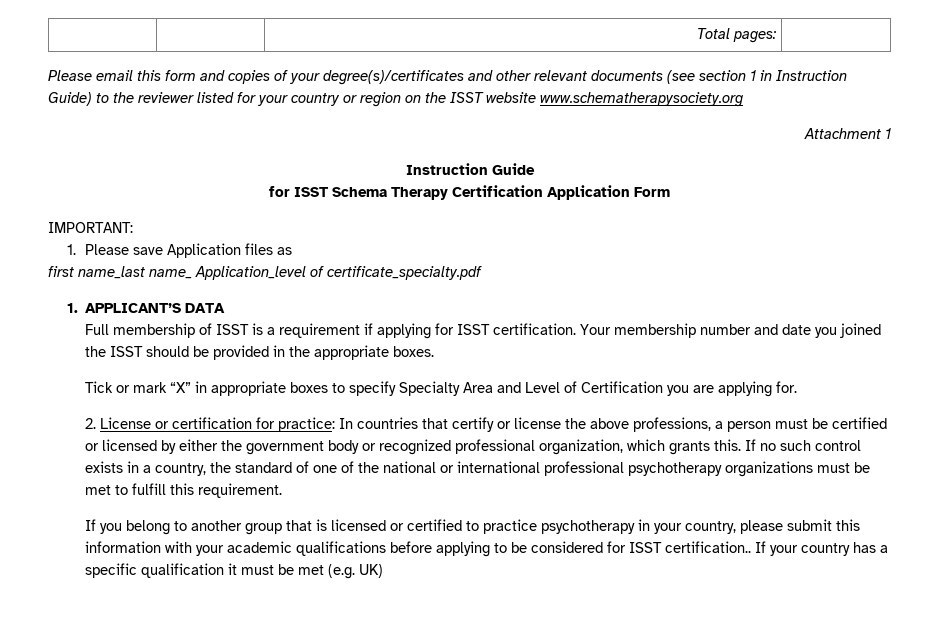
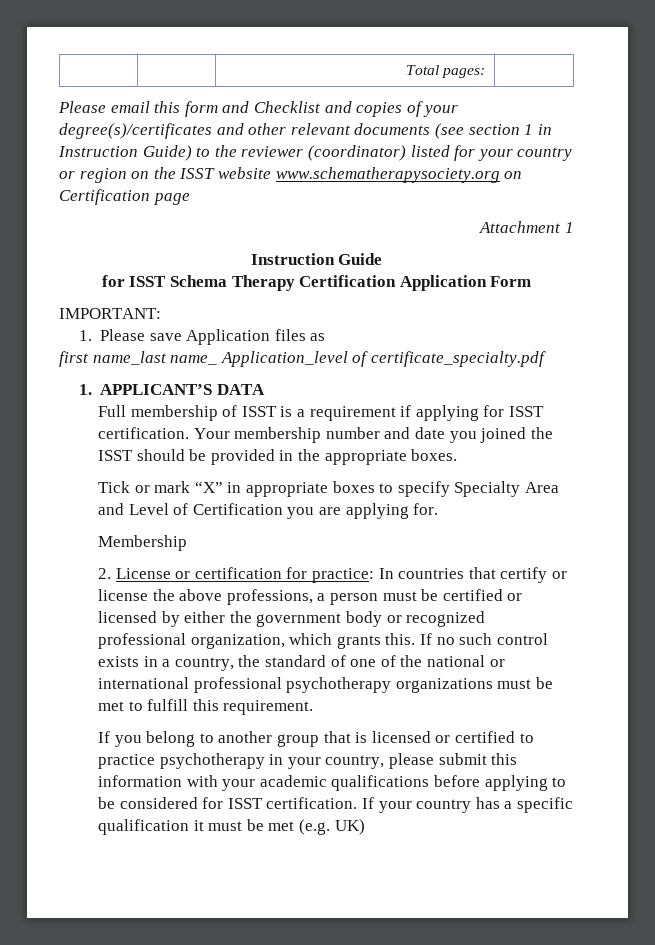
- Please email this form and copies of your degree(s)/certificates and other relevant documents (see section 1 in Instruction Guide) to the reviewer listed for your country or region on the ISST website www.schematherapysociety.org
+ Please email this form and Checklist and copies of your degree(s)/certificates and other relevant documents (see section 1 in Instruction Guide) to the reviewer (coordinator) listed for your country or region on the ISST website www.schematherapysociety.org on Certification page
+ Membership
- If you belong to another group that is licensed or certified to practice psychotherapy in your country, please submit this information with your academic qualifications before applying to be considered for ISST certification..
+ If you belong to another group that is licensed or certified to practice psychotherapy in your country, please submit this information with your academic qualifications before applying to be considered for ISST certification.

